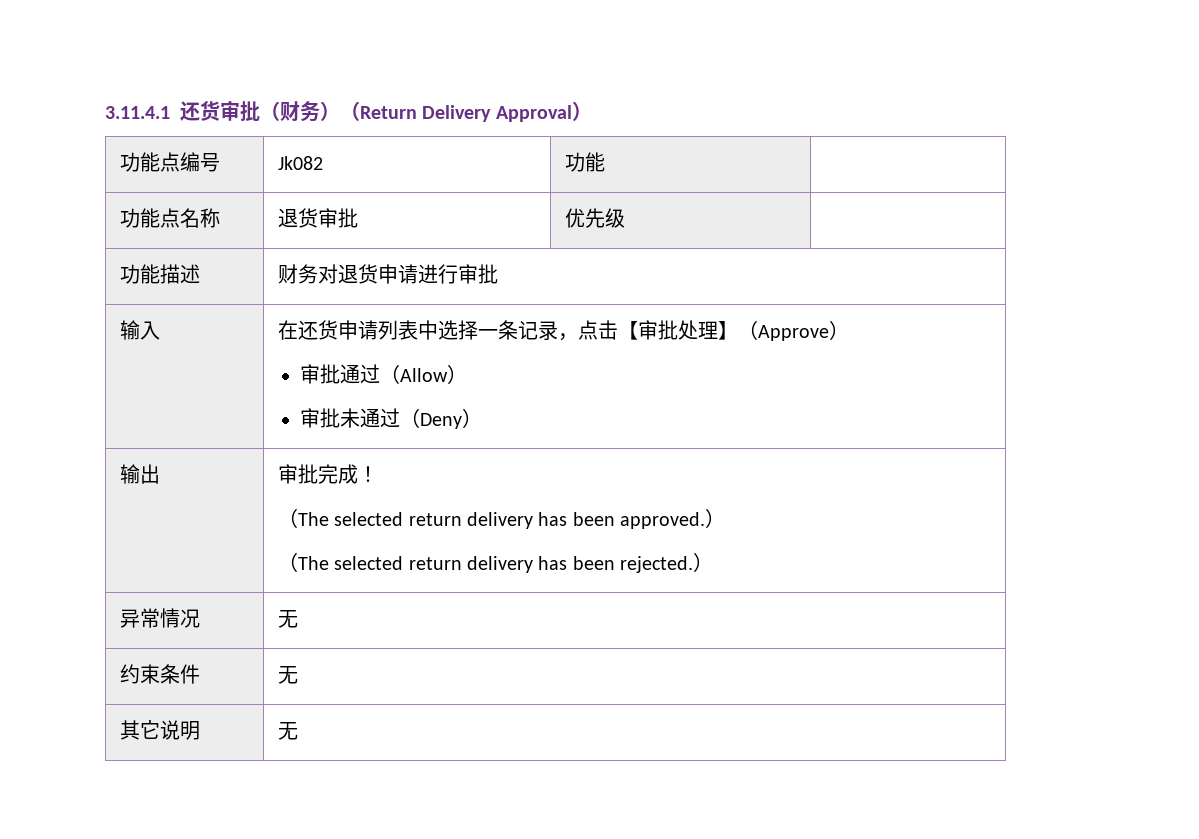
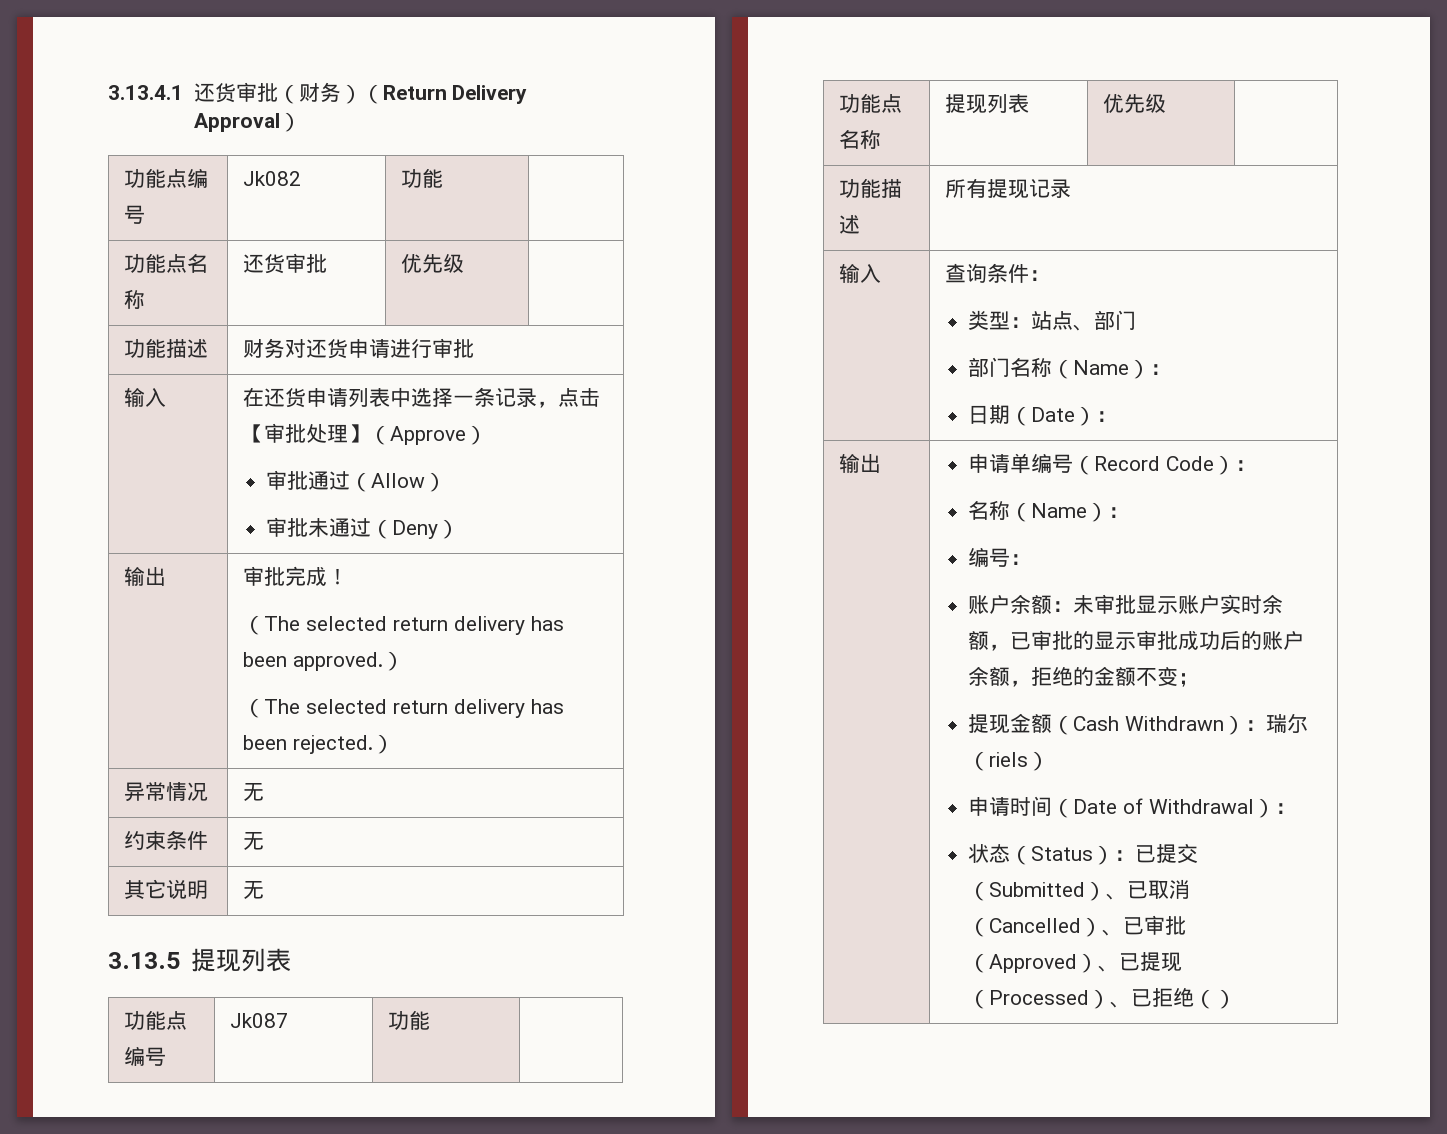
- 3.11.4.1还货审批（财务）（Return Delivery Approval）
+ 3.13.4.1还货审批（财务）（Return Delivery Approval）
- 功能点名称 | 退货审批 | 优先级 |
+ 功能点名称 | 还货审批 | 优先级 |
- 功能描述 | 财务对退货申请进行审批
+ 功能描述 | 财务对还货申请进行审批
+ 3.13.5提现列表
+ 功能点编号 | Jk087 | 功能 |
+ 功能点名称 | 提现列表 | 优先级 |
+ 功能描述 | 所有提现记录
+ 输入 | 查询条件：
+ 类型：站点、部门
+ 部门名称（Name）：
+ 日期（Date）：
+ 输出 | 申请单编号（Record Code）：
+ 名称（Name）：
+ 编号：
+ 账户余额：未审批显示账户实时余额，已审批的显示审批成功后的账户余额，拒绝的金额不变；
+ 提现金额（Cash Withdrawn）：瑞尔（riels）
+ 申请时间（Date of Withdrawal）：
+ 状态（Status）：已提交（Submitted）、已取消（Cancelled）、已审批（Approved）、已提现（Processed）、已拒绝（）

